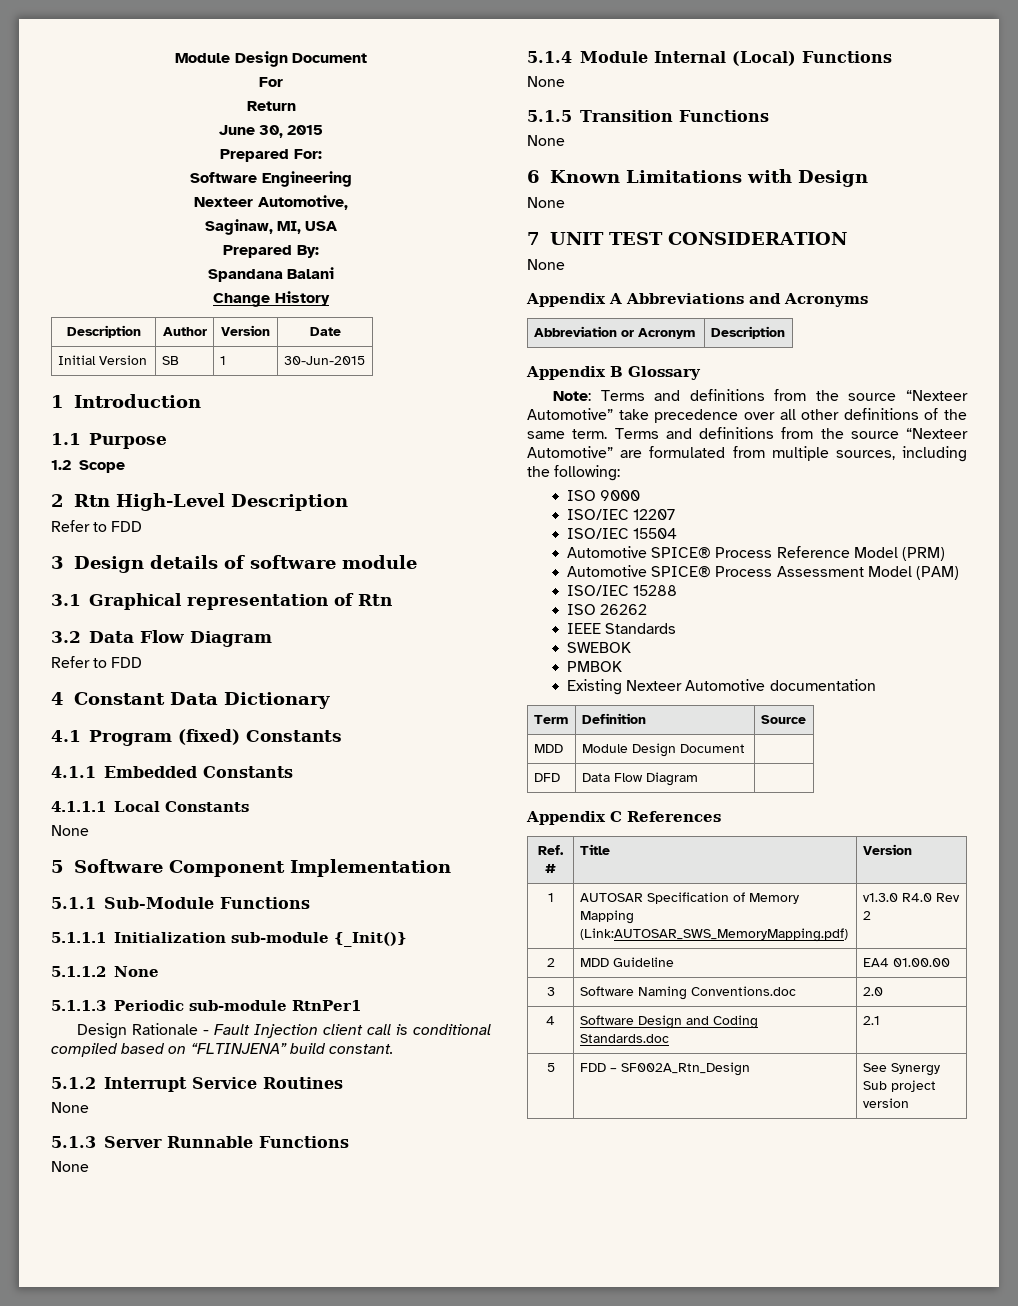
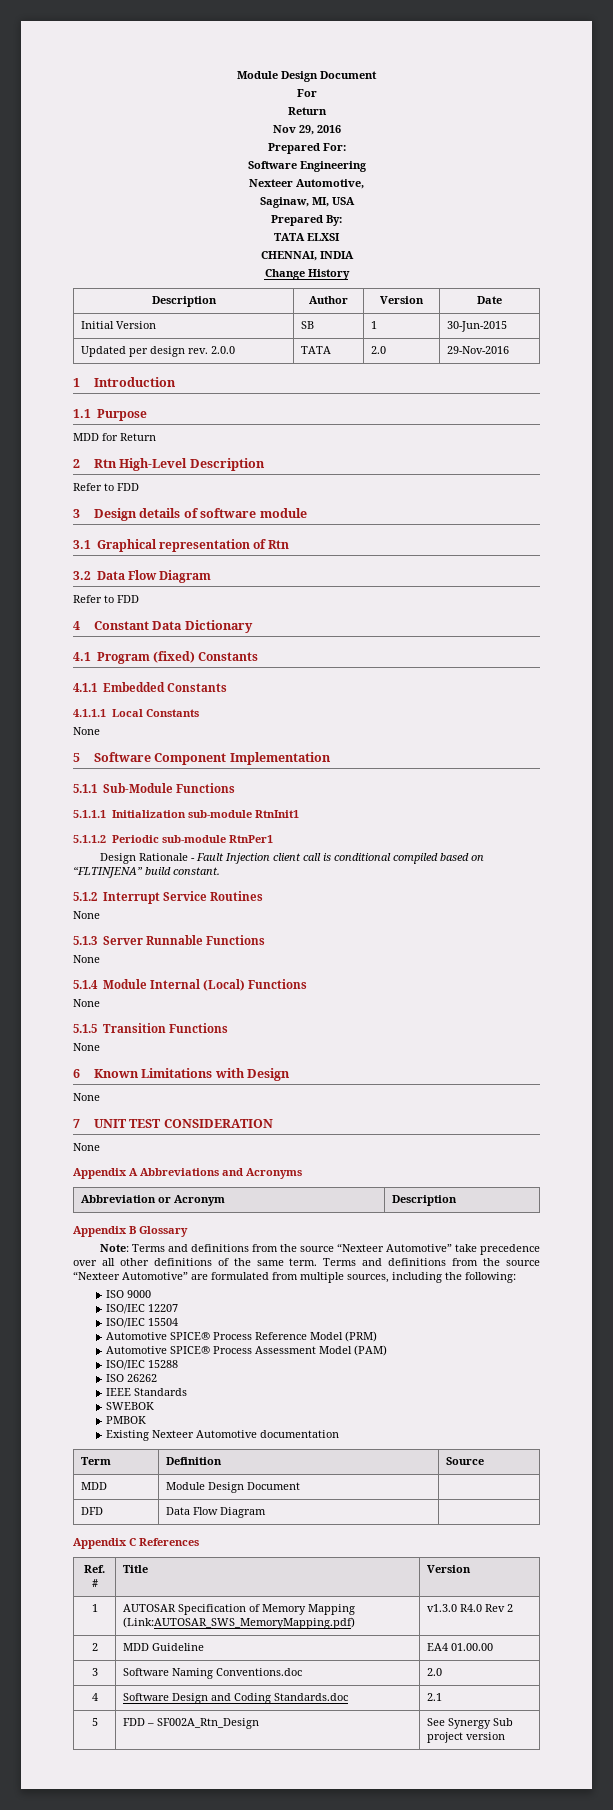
- June 30, 2015
+ Nov 29, 2016
- Spandana Balani
+ TATA ELXSI
+ CHENNAI, INDIA
+ Updated per design rev. 2.0.0 | TATA | 2.0 | 29-Nov-2016
- 1.2 Scope
+ MDD for Return
- 5.1.1.1 Initialization sub-module {_Init()}
- 5.1.1.2 None
- 5.1.1.3 Periodic sub-module RtnPer1
+ 5.1.1.1 Initialization sub-module RtnInit1
+ 5.1.1.2 Periodic sub-module RtnPer1

